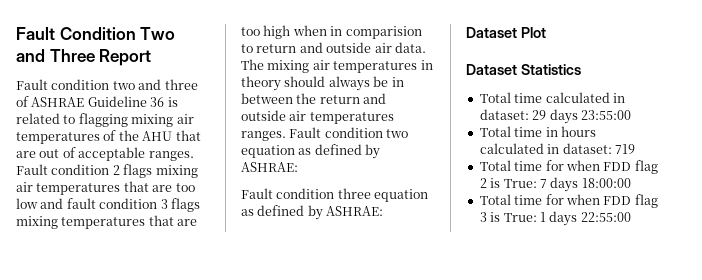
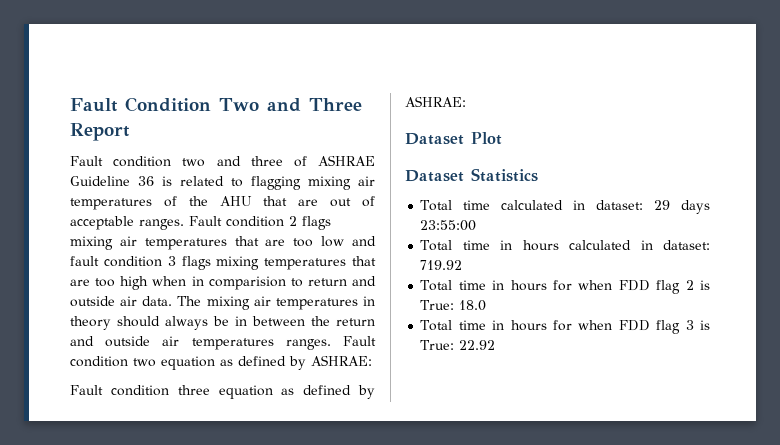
- Total time in hours calculated in dataset: 719
- Total time for when FDD flag 2 is True: 7 days 18:00:00
- Total time for when FDD flag 3 is True: 1 days 22:55:00
+ Total time in hours calculated in dataset: 719.92
+ Total time in hours for when FDD flag 2 is True: 18.0
+ Total time in hours for when FDD flag 3 is True: 22.92

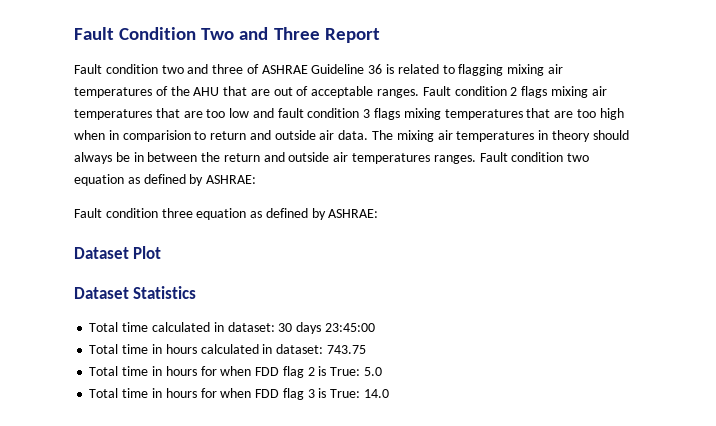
- Total time calculated in dataset: 29 days 23:55:00
+ Total time calculated in dataset: 30 days 23:45:00
- Total time in hours calculated in dataset: 719.92
+ Total time in hours calculated in dataset: 743.75
- Total time in hours for when FDD flag 2 is True: 18.0
+ Total time in hours for when FDD flag 2 is True: 5.0
- Total time in hours for when FDD flag 3 is True: 22.92
+ Total time in hours for when FDD flag 3 is True: 14.0

